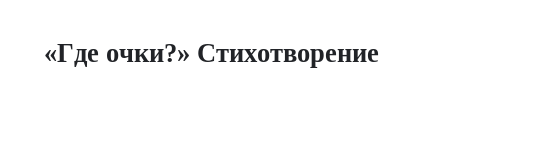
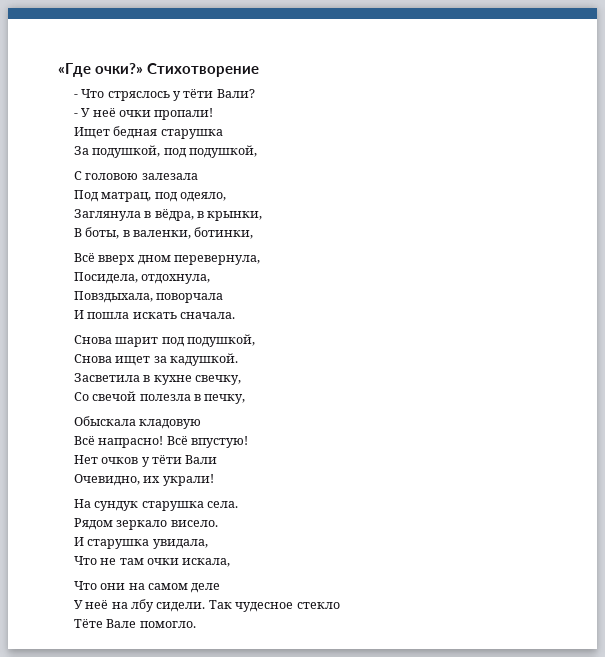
+ - Что стряслось у тёти Вали?
+ - У неё очки пропали!
+ Ищет бедная старушка
+ За подушкой, под подушкой,
+ С головою залезала
+ Под матрац, под одеяло,
+ Заглянула в вёдра, в крынки,
+ В боты, в валенки, ботинки,
+ Всё вверх дном перевернула,
+ Посидела, отдохнула,
+ Повздыхала, поворчала
+ И пошла искать сначала.
+ Снова шарит под подушкой,
+ Снова ищет за кадушкой.
+ Засветила в кухне свечку,
+ Со свечой полезла в печку,
+ Обыскала кладовую
+ Всё напрасно! Всё впустую!
+ Нет очков у тёти Вали
+ Очевидно, их украли!
+ На сундук старушка села.
+ Рядом зеркало висело.
+ И старушка увидала,
+ Что не там очки искала,
+ Что они на самом деле
+ У неё на лбу сидели. Так чудесное стекло
+ Тёте Вале помогло.

